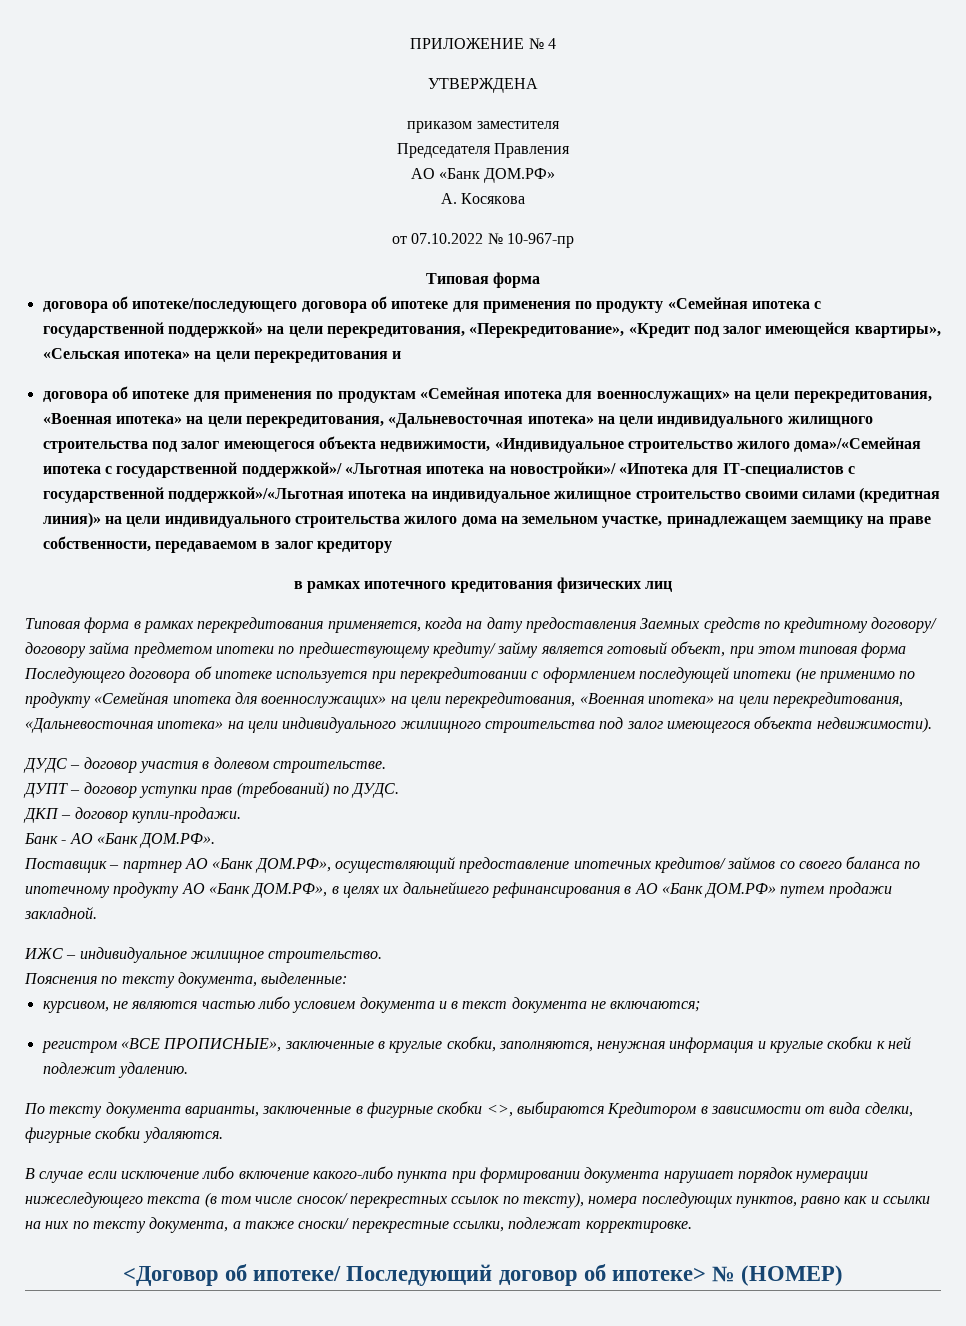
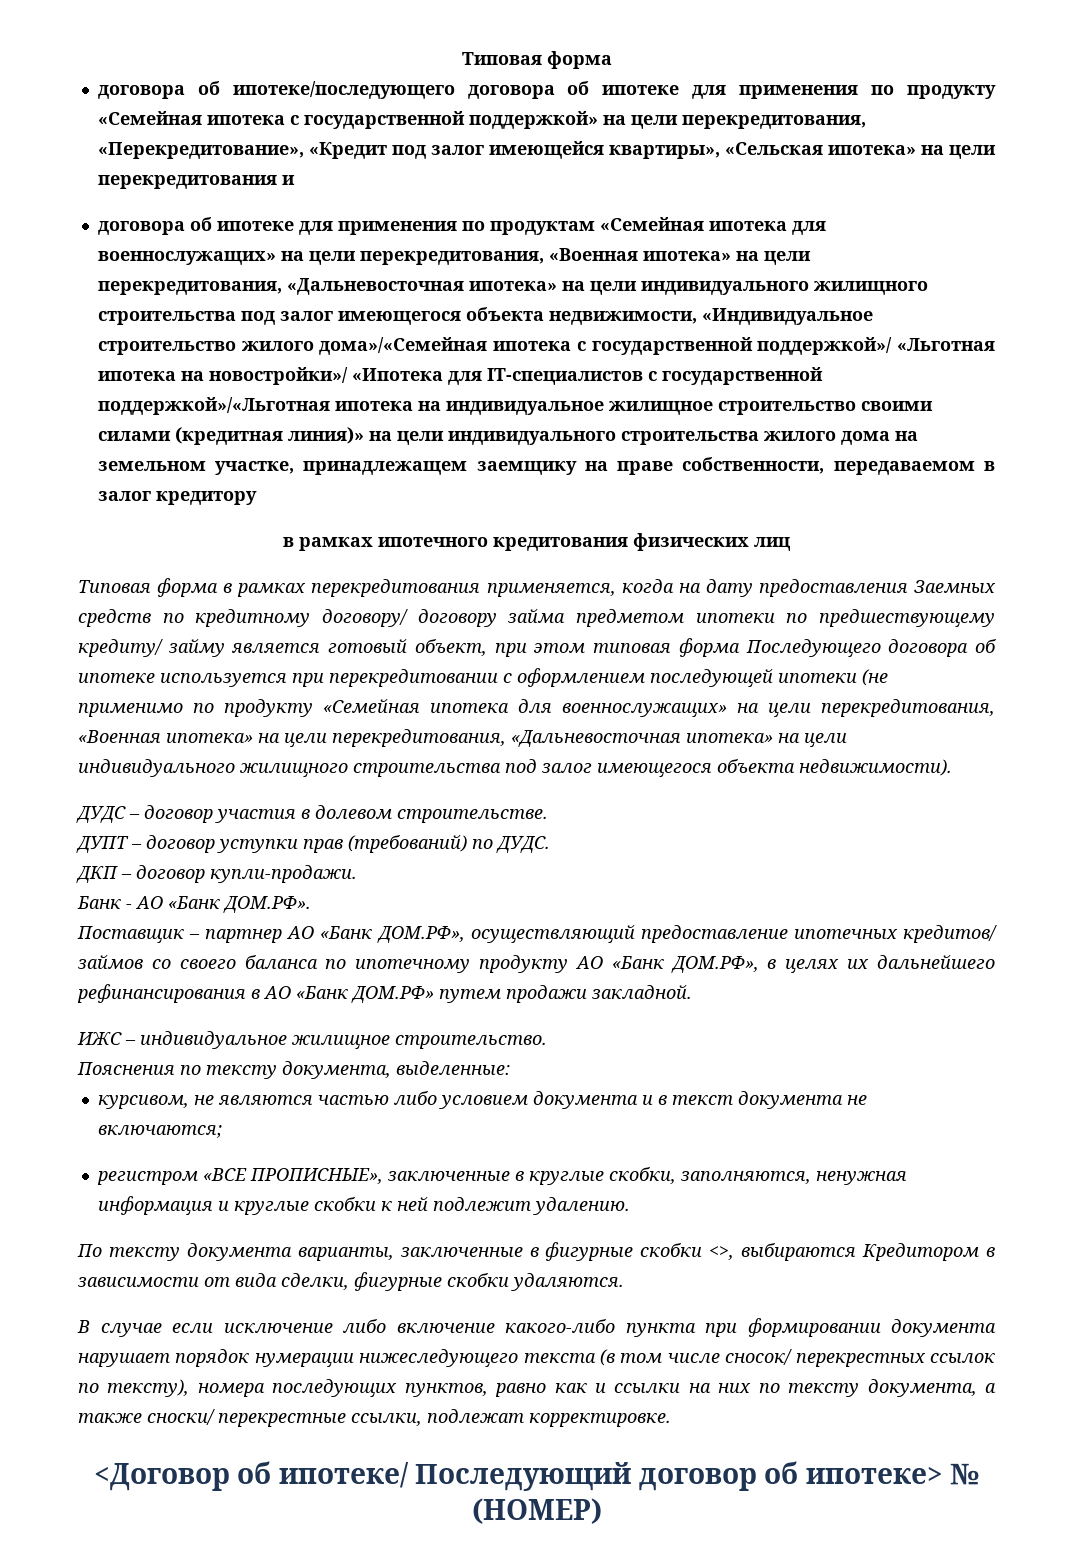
- ПРИЛОЖЕНИЕ № 4
- УТВЕРЖДЕНА
- приказом заместителя
- Председателя Правления
- АО «Банк ДОМ.РФ»
- А. Косякова
- от 07.10.2022 № 10-967-пр

